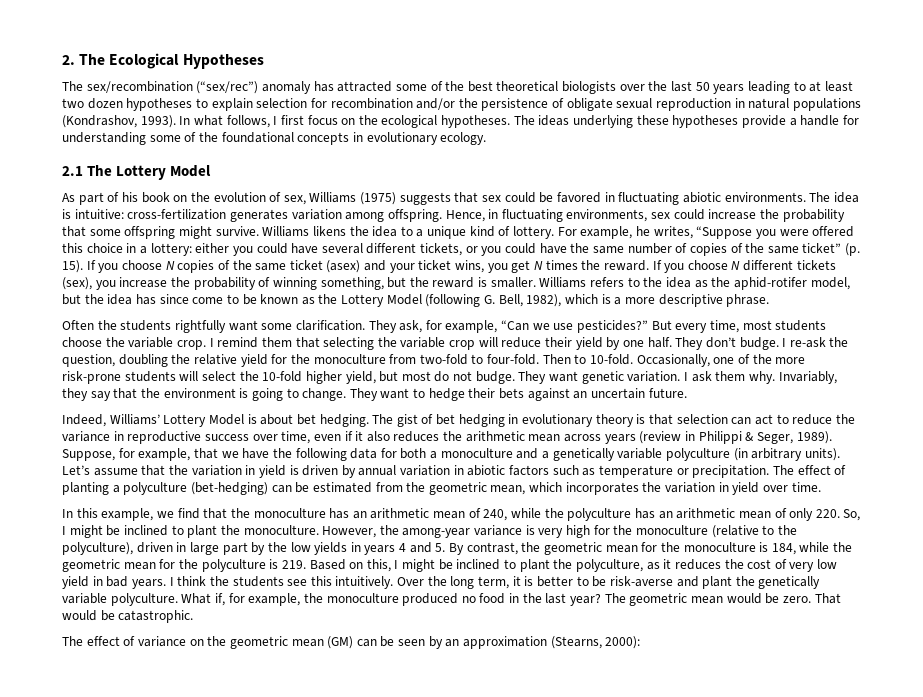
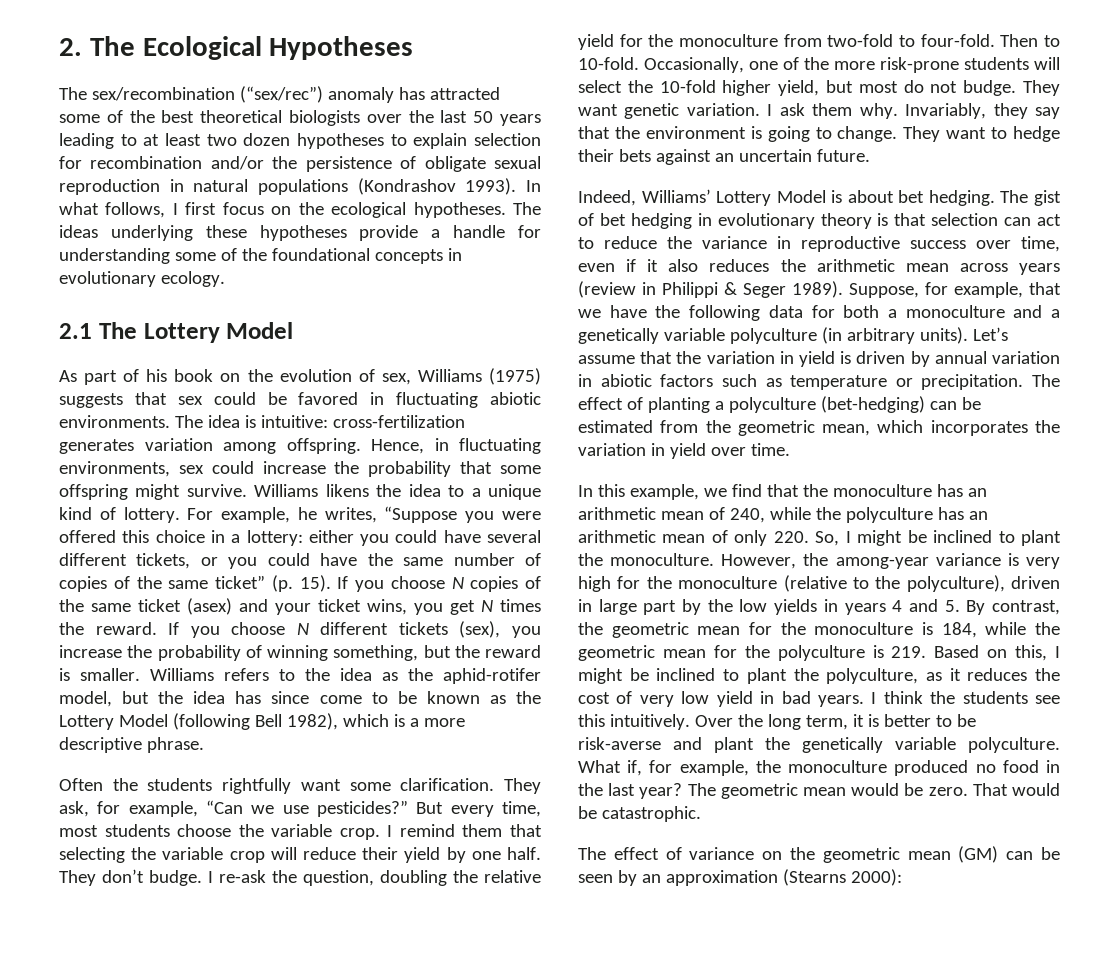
- The sex/recombination (“sex/rec”) anomaly has attracted some of the best theoretical biologists over the last 50 years leading to at least two dozen hypotheses to explain selection for recombination and/or the persistence of obligate sexual reproduction in natural populations (Kondrashov, 1993).
+ The sex/recombination (“sex/rec”) anomaly has attracted some of the best theoretical biologists over the last 50 years leading to at least two dozen hypotheses to explain selection for recombination and/or the persistence of obligate sexual reproduction in natural populations (Kondrashov 1993).
- Williams refers to the idea as the aphid-rotifer model, but the idea has since come to be known as the Lottery Model (following G. Bell, 1982), which is a more descriptive phrase.
+ Williams refers to the idea as the aphid-rotifer model, but the idea has since come to be known as the Lottery Model (following Bell 1982), which is a more descriptive phrase.
- The gist of bet hedging in evolutionary theory is that selection can act to reduce the variance in reproductive success over time, even if it also reduces the arithmetic mean across years (review in Philippi & Seger, 1989).
+ The gist of bet hedging in evolutionary theory is that selection can act to reduce the variance in reproductive success over time, even if it also reduces the arithmetic mean across years (review in Philippi & Seger 1989).
- The effect of variance on the geometric mean (GM) can be seen by an approximation (Stearns, 2000):
+ The effect of variance on the geometric mean (GM) can be seen by an approximation (Stearns 2000):

